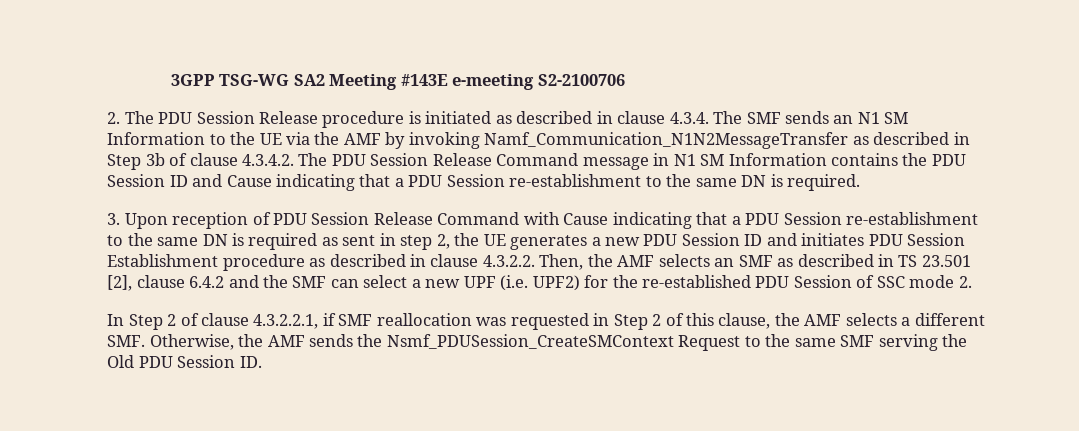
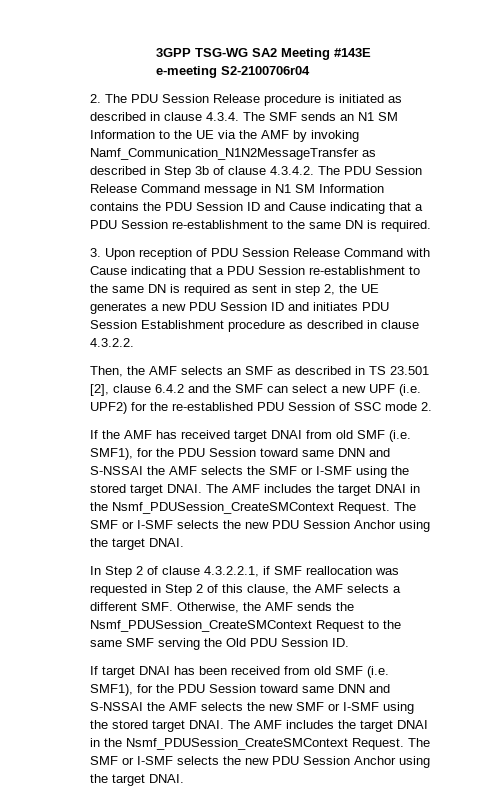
- 3GPP TSG-WG SA2 Meeting #143E e-meeting S2-2100706
+ 3GPP TSG-WG SA2 Meeting #143E e-meeting S2-2100706r04
- 3. Upon reception of PDU Session Release Command with Cause indicating that a PDU Session re-establishment to the same DN is required as sent in step 2, the UE generates a new PDU Session ID and initiates PDU Session Establishment procedure as described in clause 4.3.2.2. Then, the AMF selects an SMF as described in TS 23.501 [2], clause 6.4.2 and the SMF can select a new UPF (i.e. UPF2) for the re-established PDU Session of SSC mode 2.
+ 3. Upon reception of PDU Session Release Command with Cause indicating that a PDU Session re-establishment to the same DN is required as sent in step 2, the UE generates a new PDU Session ID and initiates PDU Session Establishment procedure as described in clause 4.3.2.2.
+ Then, the AMF selects an SMF as described in TS 23.501 [2], clause 6.4.2 and the SMF can select a new UPF (i.e. UPF2) for the re-established PDU Session of SSC mode 2.
+ If the AMF has received target DNAI from old SMF (i.e. SMF1), for the PDU Session toward same DNN and S-NSSAI the AMF selects the SMF or I-SMF using the stored target DNAI. The AMF includes the target DNAI in the Nsmf_PDUSession_CreateSMContext Request. The SMF or I-SMF selects the new PDU Session Anchor using the target DNAI.
+ If target DNAI has been received from old SMF (i.e. SMF1), for the PDU Session toward same DNN and S-NSSAI the AMF selects the new SMF or I-SMF using the stored target DNAI. The AMF includes the target DNAI in the Nsmf_PDUSession_CreateSMContext Request. The SMF or I-SMF selects the new PDU Session Anchor using the target DNAI.

